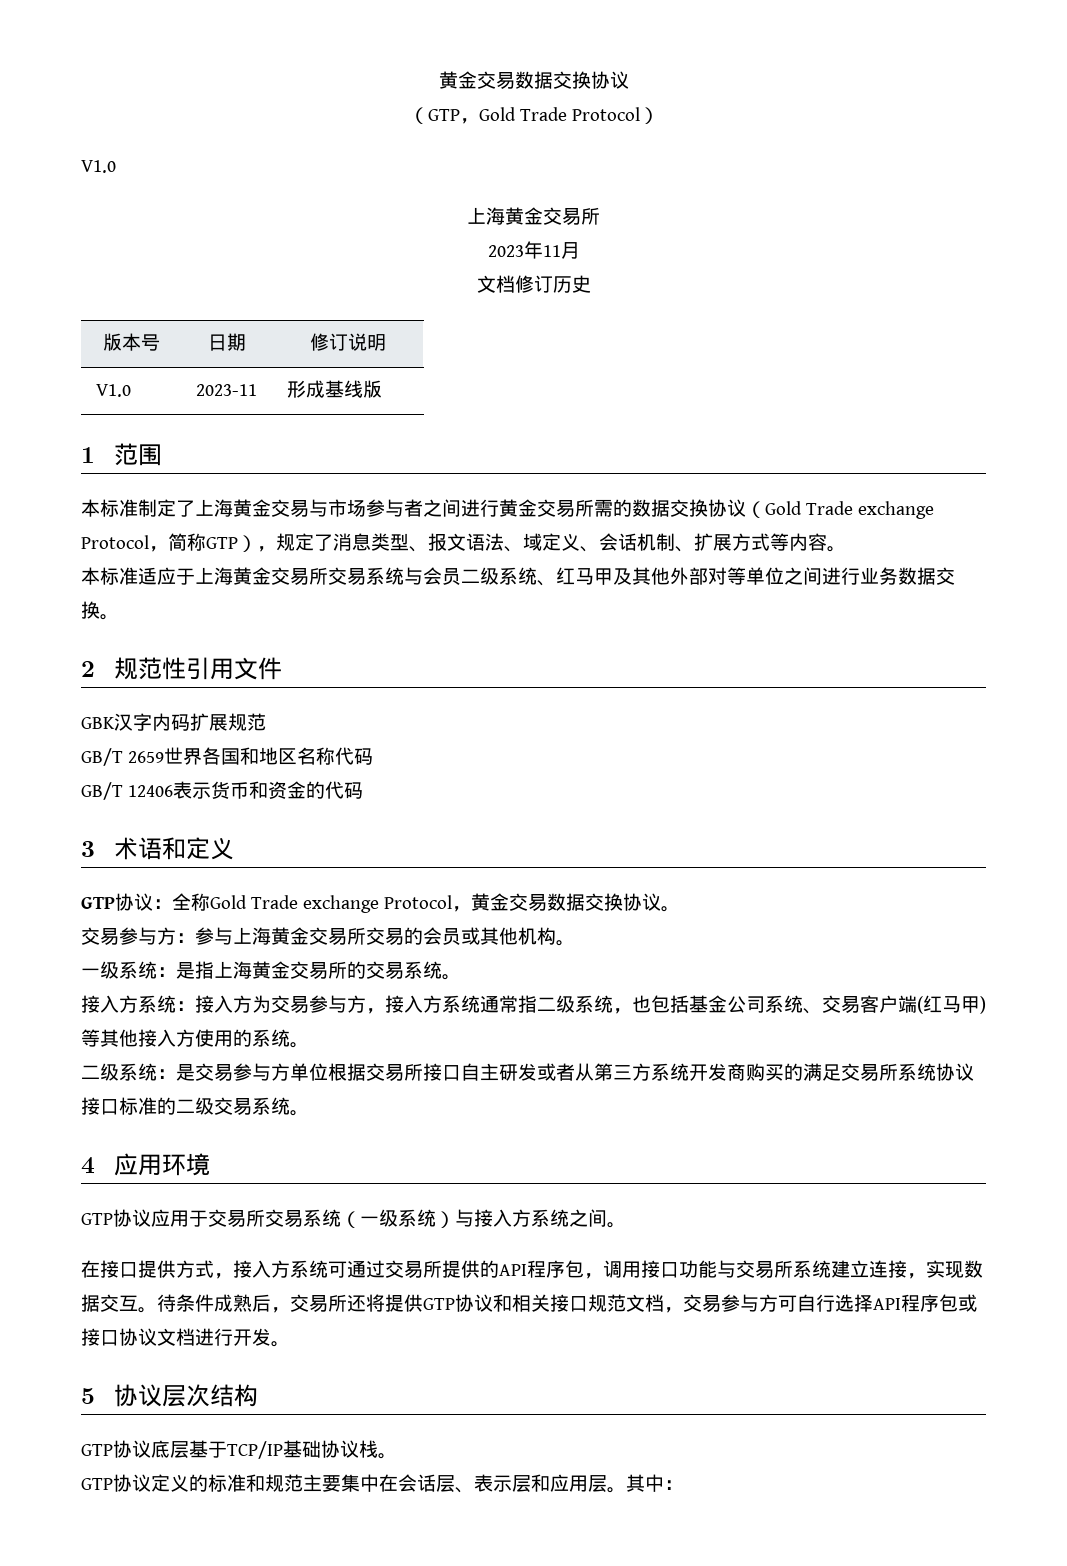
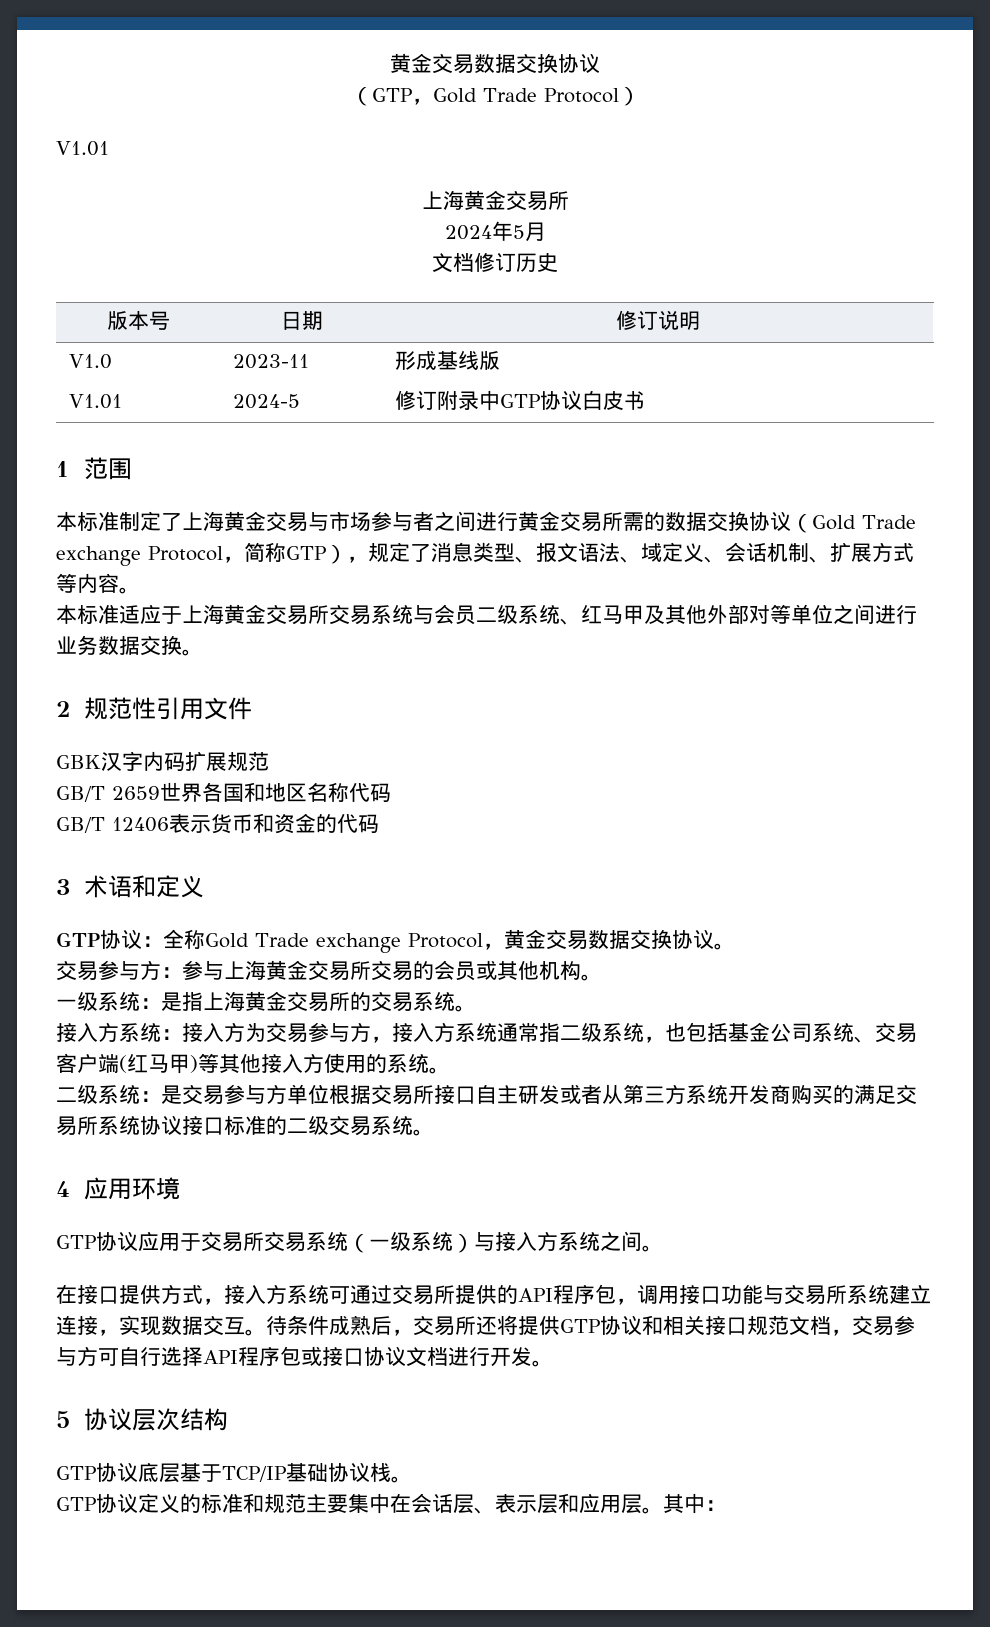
  （GTP，Gold Trade Protocol）
- V1.0
+ V1.01
- 2023年11月
+ 2024年5月
+ V1.01 | 2024-5 | 修订附录中GTP协议白皮书

